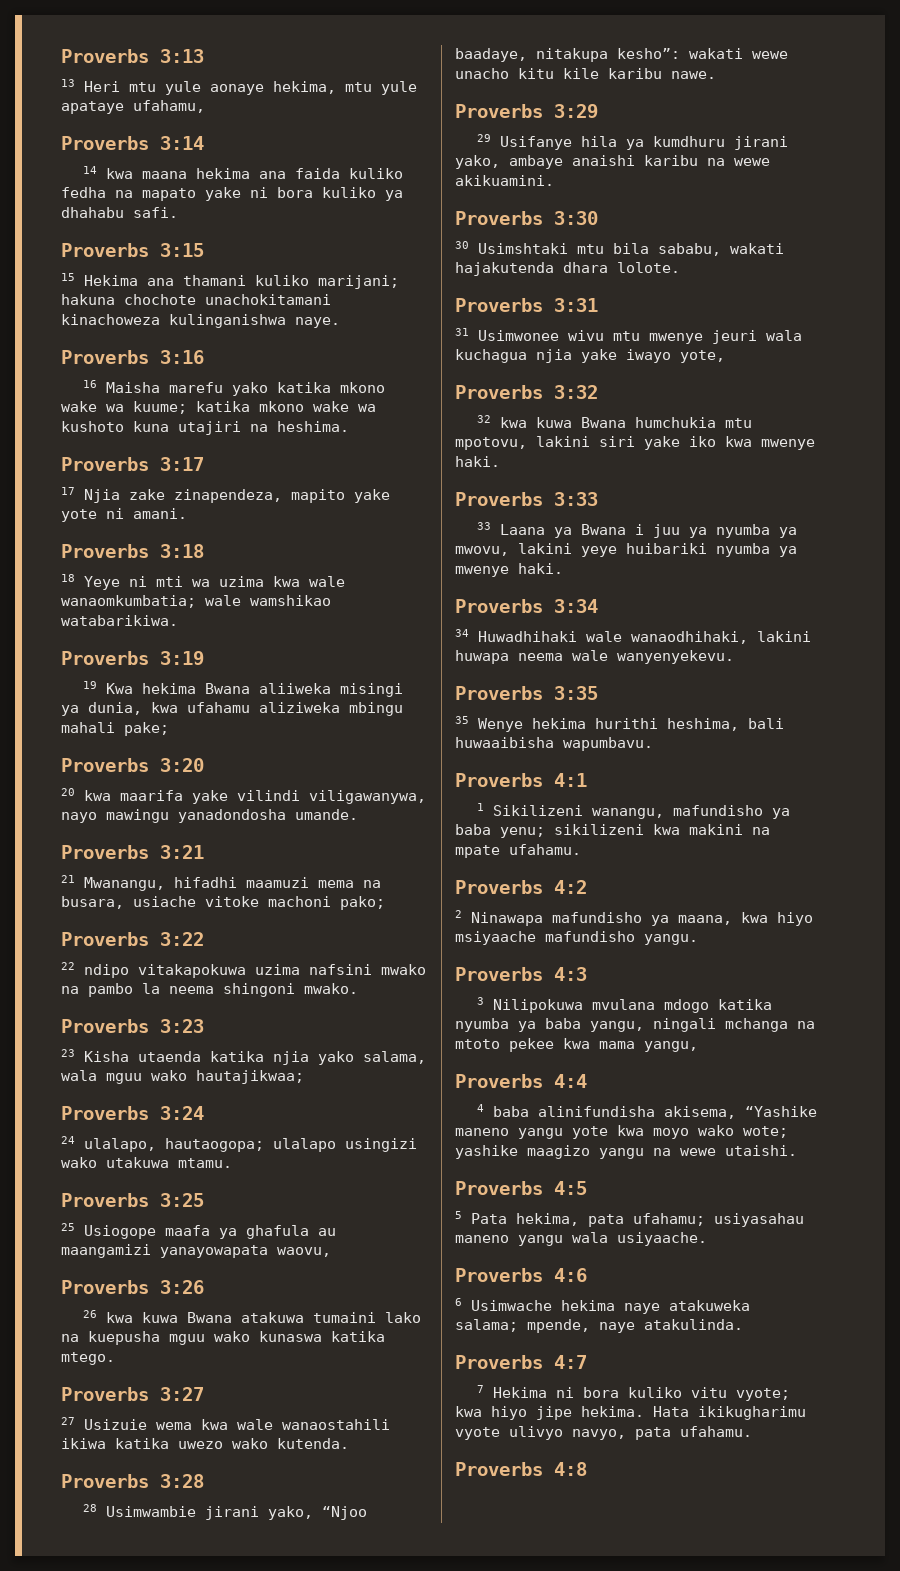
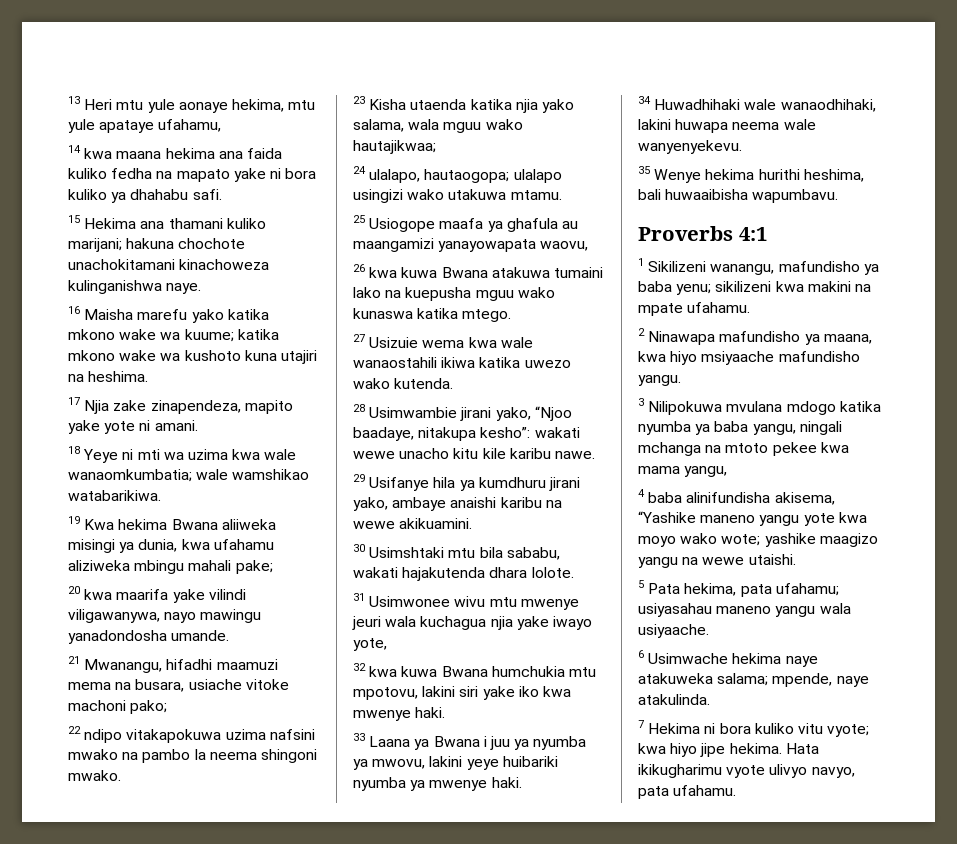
- Proverbs 3:13
- Proverbs 3:14
- Proverbs 3:15
- Proverbs 3:16
- Proverbs 3:17
- Proverbs 3:18
- Proverbs 3:19
- Proverbs 3:20
- Proverbs 3:21
- Proverbs 3:22
- Proverbs 3:23
- Proverbs 3:24
- Proverbs 3:25
- Proverbs 3:26
- Proverbs 3:27
- Proverbs 3:28
- Proverbs 3:29
- Proverbs 3:30
- Proverbs 3:31
- Proverbs 3:32
- Proverbs 3:33
- Proverbs 3:34
- Proverbs 3:35
- Proverbs 4:2
- Proverbs 4:3
- Proverbs 4:4
- Proverbs 4:5
- Proverbs 4:6
- Proverbs 4:7
- Proverbs 4:8

